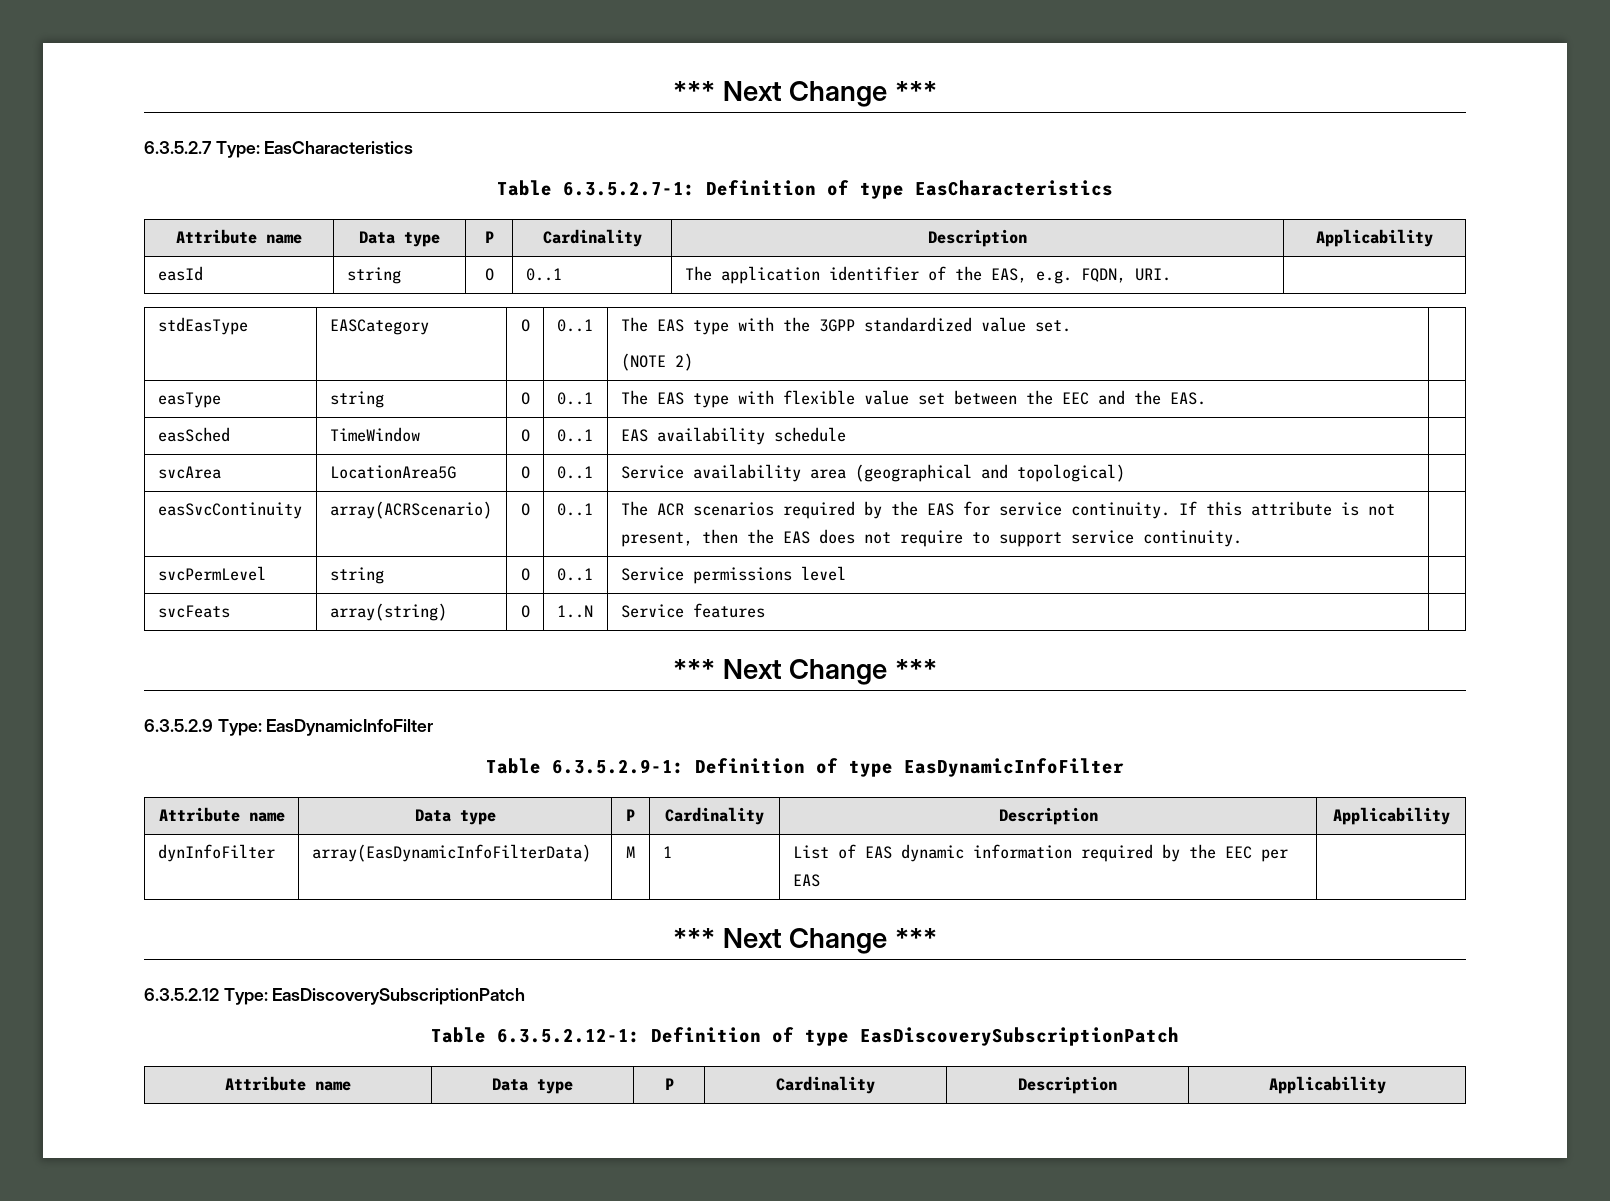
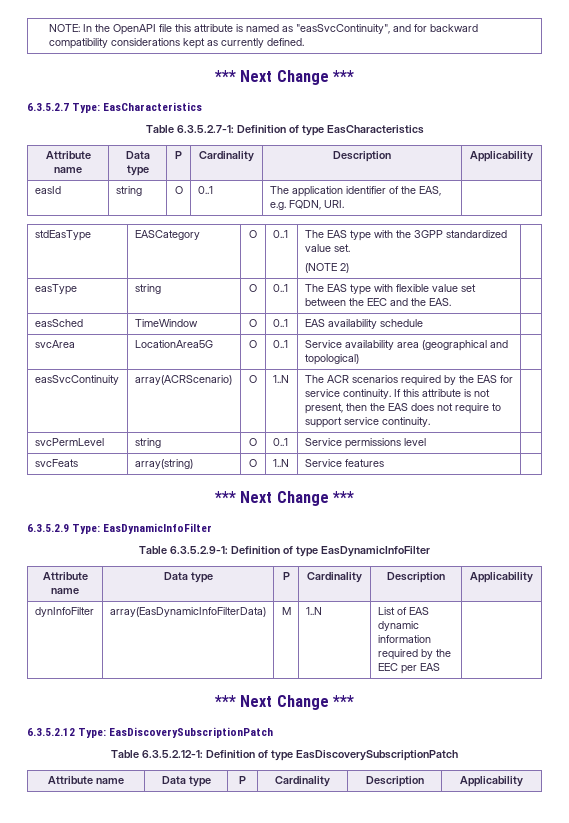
+ NOTE: In the OpenAPI file this attribute is named as "easSvcContinuity", and for backward compatibility considerations kept as currently defined.
- easSvcContinuity | array(ACRScenario) | O | 0..1 | The ACR scenarios required by the EAS for service continuity. If this attribute is not present, then the EAS does not require to support service continuity. |
+ easSvcContinuity | array(ACRScenario) | O | 1..N | The ACR scenarios required by the EAS for service continuity. If this attribute is not present, then the EAS does not require to support service continuity. |
- dynInfoFilter | array(EasDynamicInfoFilterData) | M | 1 | List of EAS dynamic information required by the EEC per EAS |
+ dynInfoFilter | array(EasDynamicInfoFilterData) | M | 1..N | List of EAS dynamic information required by the EEC per EAS |

